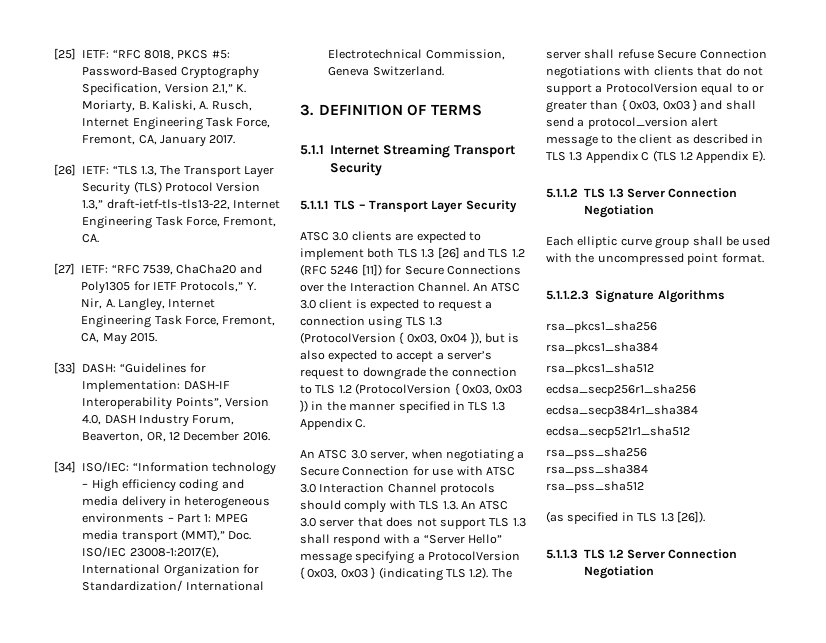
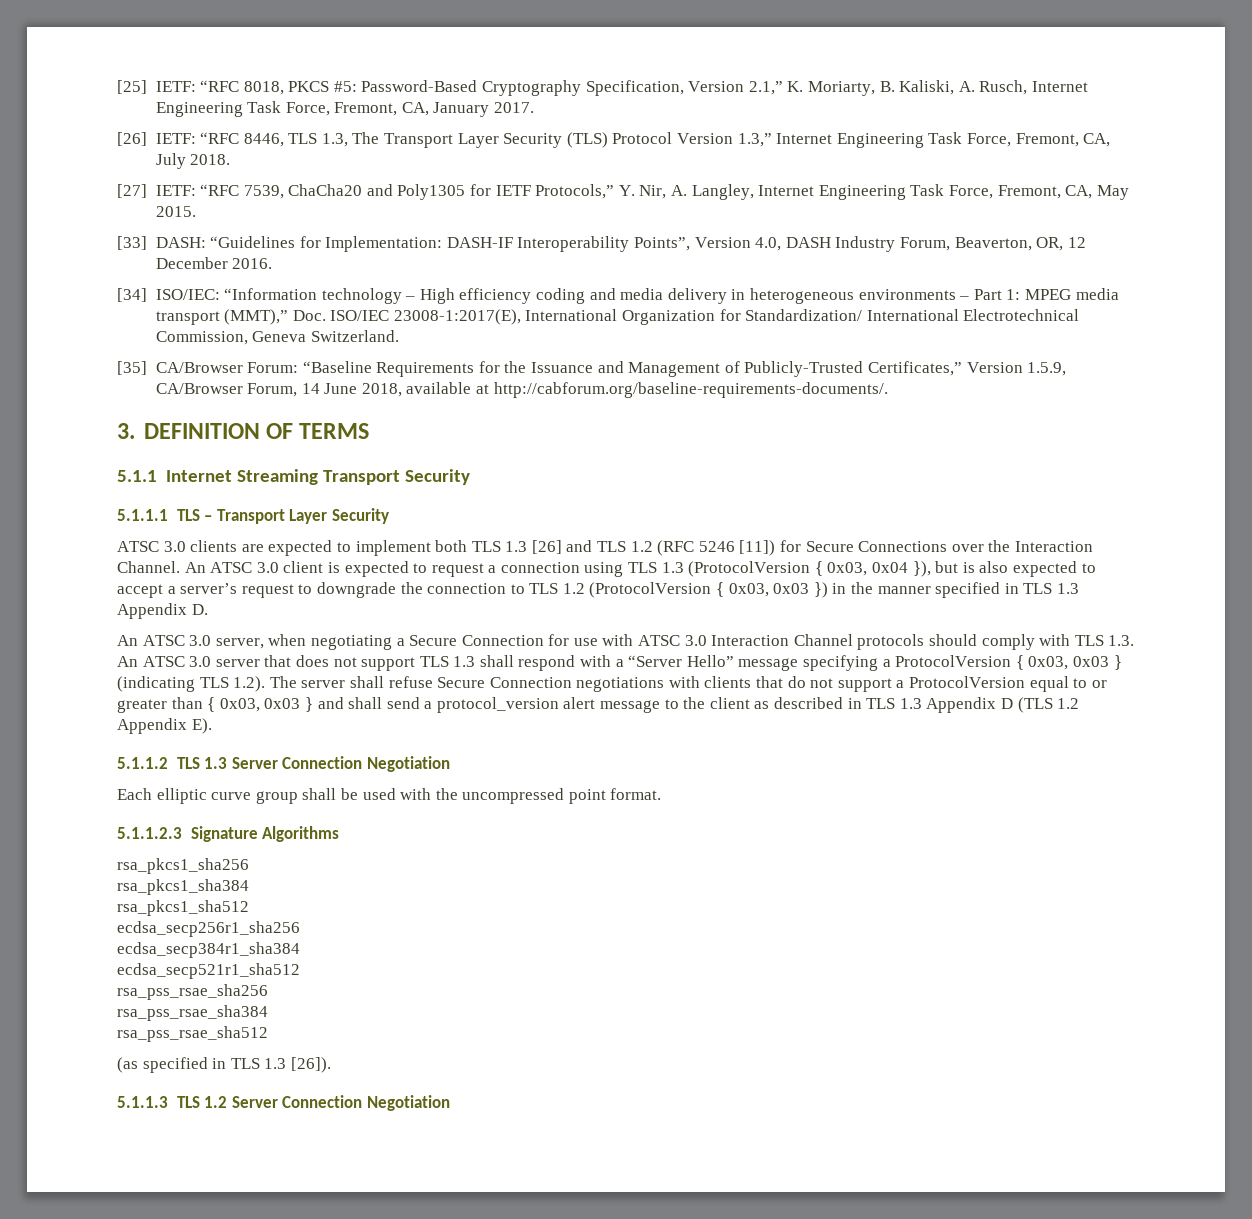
- [26] IETF: “TLS 1.3, The Transport Layer Security (TLS) Protocol Version 1.3,” draft-ietf-tls-tls13-22, Internet Engineering Task Force, Fremont, CA.
+ [26] IETF: “RFC 8446, TLS 1.3, The Transport Layer Security (TLS) Protocol Version 1.3,” Internet Engineering Task Force, Fremont, CA, July 2018.
+ [35] CA/Browser Forum: “Baseline Requirements for the Issuance and Management of Publicly-Trusted Certificates,” Version 1.5.9, CA/Browser Forum, 14 June 2018, available at http://cabforum.org/baseline-requirements-documents/.
- An ATSC 3.0 client is expected to request a connection using TLS 1.3 (ProtocolVersion { 0x03, 0x04 }), but is also expected to accept a server’s request to downgrade the connection to TLS 1.2 (ProtocolVersion { 0x03, 0x03 }) in the manner specified in TLS 1.3 Appendix C.
+ An ATSC 3.0 client is expected to request a connection using TLS 1.3 (ProtocolVersion { 0x03, 0x04 }), but is also expected to accept a server’s request to downgrade the connection to TLS 1.2 (ProtocolVersion { 0x03, 0x03 }) in the manner specified in TLS 1.3 Appendix D.
- An ATSC 3.0 server, when negotiating a Secure Connection for use with ATSC 3.0 Interaction Channel protocols should comply with TLS 1.3. An ATSC 3.0 server that does not support TLS 1.3 shall respond with a “Server Hello” message specifying a ProtocolVersion { 0x03, 0x03 } (indicating TLS 1.2). The server shall refuse Secure Connection negotiations with clients that do not support a ProtocolVersion equal to or greater than { 0x03, 0x03 } and shall send a protocol_version alert message to the client as described in TLS 1.3 Appendix C (TLS 1.2 Appendix E).
+ An ATSC 3.0 server, when negotiating a Secure Connection for use with ATSC 3.0 Interaction Channel protocols should comply with TLS 1.3. An ATSC 3.0 server that does not support TLS 1.3 shall respond with a “Server Hello” message specifying a ProtocolVersion { 0x03, 0x03 } (indicating TLS 1.2). The server shall refuse Secure Connection negotiations with clients that do not support a ProtocolVersion equal to or greater than { 0x03, 0x03 } and shall send a protocol_version alert message to the client as described in TLS 1.3 Appendix D (TLS 1.2 Appendix E).
- rsa_pss_sha256
- rsa_pss_sha384
- rsa_pss_sha512
+ rsa_pss_rsae_sha256
+ rsa_pss_rsae_sha384
+ rsa_pss_rsae_sha512

